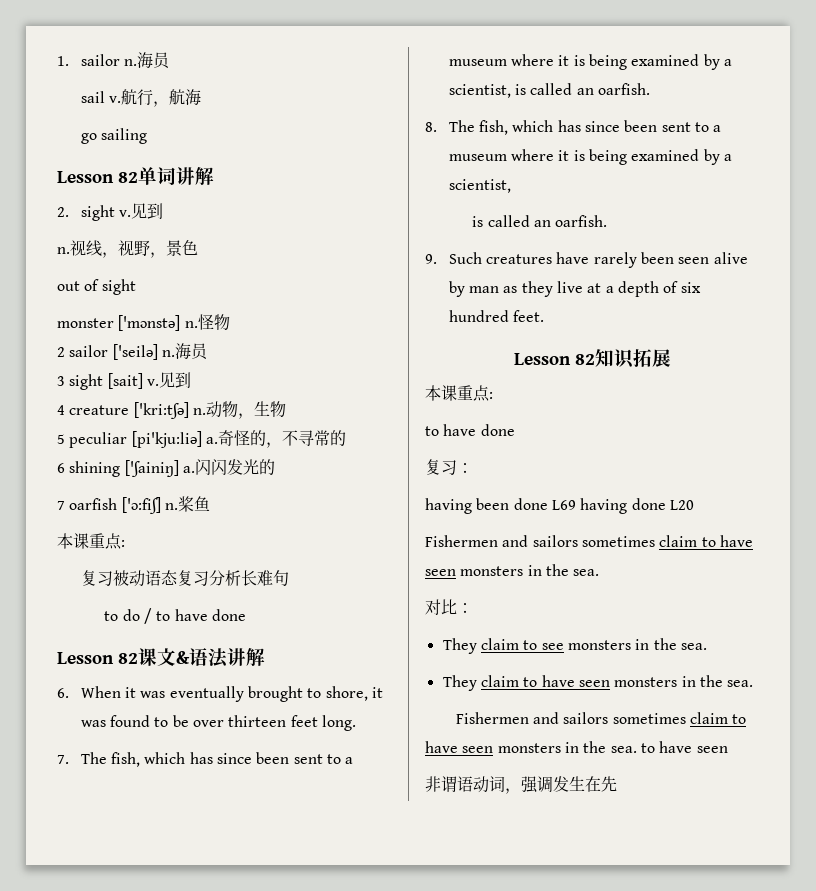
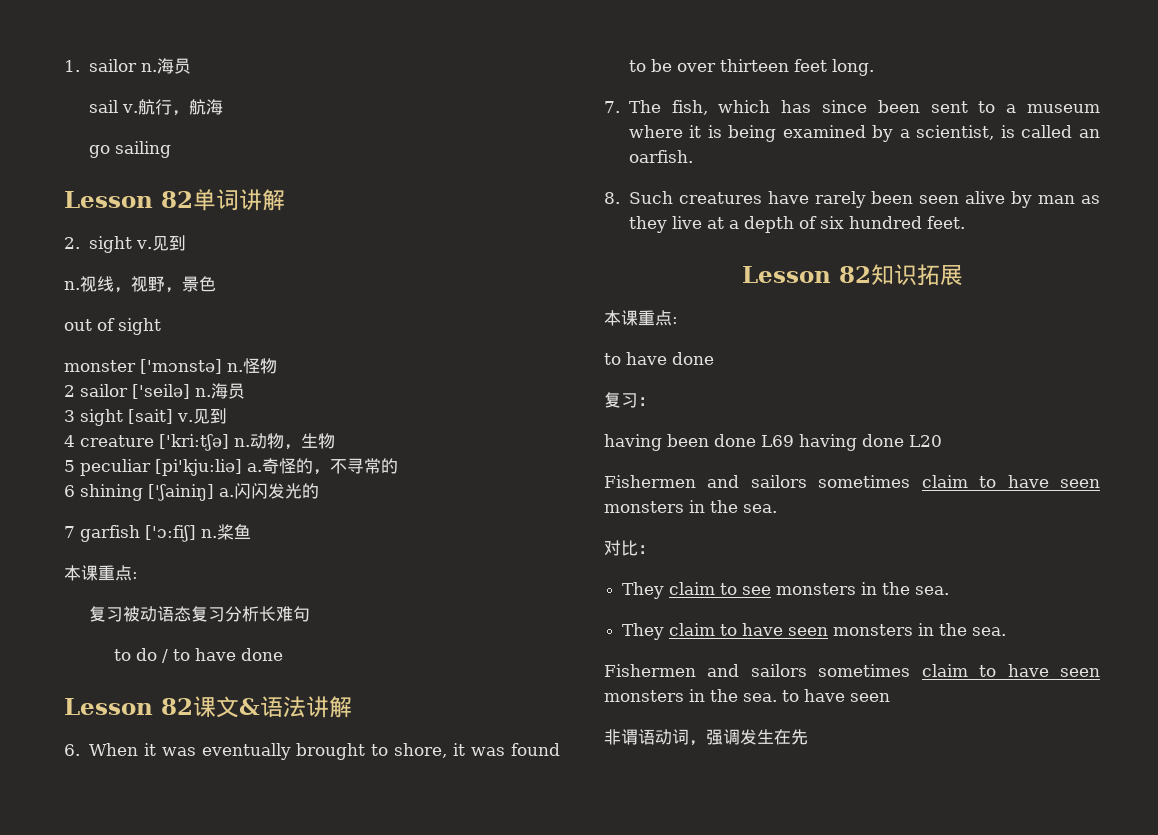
- 7 oarfish ['ɔ:fiʃ] n.
+ 7 garfish ['ɔ:fiʃ] n.
- 8. The fish, which has since been sent to a museum where it is being examined by a scientist,
- is called an oarfish.
- 9. Such creatures have rarely been seen alive by man as they live at a depth of six hundred feet.
+ 8. Such creatures have rarely been seen alive by man as they live at a depth of six hundred feet.

